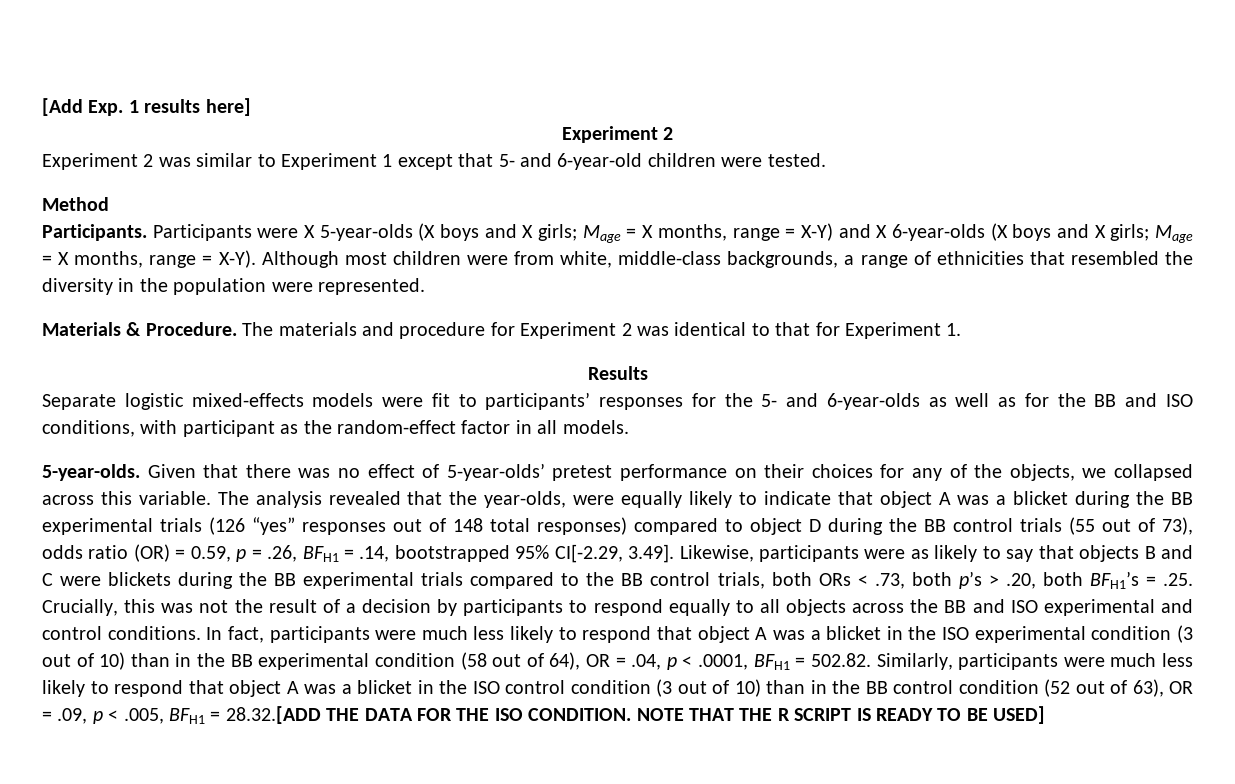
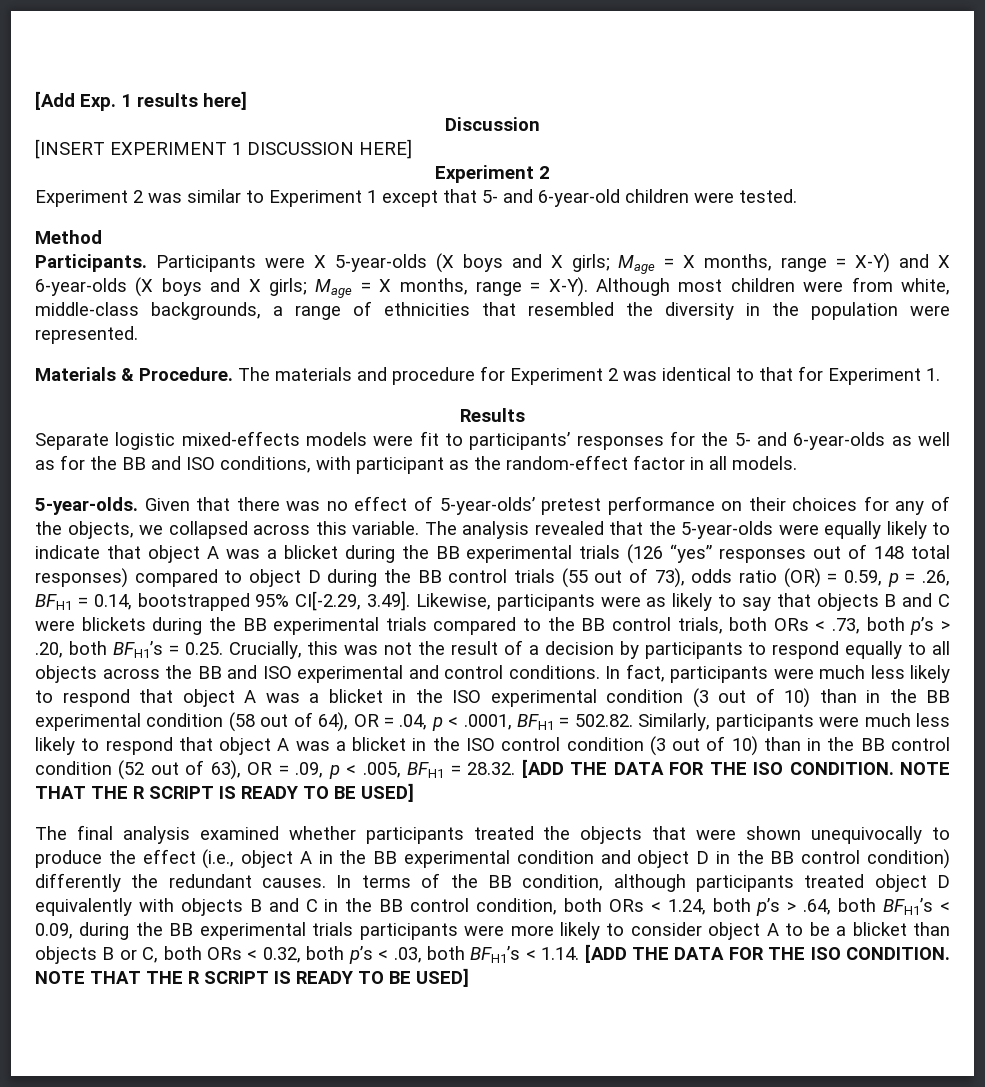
+ Discussion
+ [INSERT EXPERIMENT 1 DISCUSSION HERE]
- The analysis revealed that the year-olds, were equally likely to indicate that object A was a blicket during the BB experimental trials (126 “yes” responses out of 148 total responses) compared to object D during the BB control trials (55 out of 73), odds ratio (OR) = 0.59, p = .26, BFH1 = .14, bootstrapped 95% CI[-2.29, 3.49]. Likewise, participants were as likely to say that objects B and C were blickets during the BB experimental trials compared to the BB control trials, both ORs < .73, both p’s > .20, both BFH1’s = .25. Crucially, this was not the result of a decision by participants to respond equally to all objects across the BB and ISO experimental and control conditions.
+ The analysis revealed that the 5-year-olds were equally likely to indicate that object A was a blicket during the BB experimental trials (126 “yes” responses out of 148 total responses) compared to object D during the BB control trials (55 out of 73), odds ratio (OR) = 0.59, p = .26, BFH1 = 0.14, bootstrapped 95% CI[-2.29, 3.49]. Likewise, participants were as likely to say that objects B and C were blickets during the BB experimental trials compared to the BB control trials, both ORs < .73, both p’s > .20, both BFH1’s = 0.25. Crucially, this was not the result of a decision by participants to respond equally to all objects across the BB and ISO experimental and control conditions.
- In fact, participants were much less likely to respond that object A was a blicket in the ISO experimental condition (3 out of 10) than in the BB experimental condition (58 out of 64), OR = .04, p < .0001, BFH1 = 502.82. Similarly, participants were much less likely to respond that object A was a blicket in the ISO control condition (3 out of 10) than in the BB control condition (52 out of 63), OR = .09, p < .005, BFH1 = 28.32.[ADD THE DATA FOR THE ISO CONDITION.
+ In fact, participants were much less likely to respond that object A was a blicket in the ISO experimental condition (3 out of 10) than in the BB experimental condition (58 out of 64), OR = .04, p < .0001, BFH1 = 502.82. Similarly, participants were much less likely to respond that object A was a blicket in the ISO control condition (3 out of 10) than in the BB control condition (52 out of 63), OR = .09, p < .005, BFH1 = 28.32. [ADD THE DATA FOR THE ISO CONDITION.
+ The final analysis examined whether participants treated the objects that were shown unequivocally to produce the effect (i.e., object A in the BB experimental condition and object D in the BB control condition) differently the redundant causes. In terms of the BB condition, although participants treated object D equivalently with objects B and C in the BB control condition, both ORs < 1.24, both p’s > .64, both BFH1’s < 0.09, during the BB experimental trials participants were more likely to consider object A to be a blicket than objects B or C, both ORs < 0.32, both p’s < .03, both BFH1’s < 1.14. [ADD THE DATA FOR THE ISO CONDITION. NOTE THAT THE R SCRIPT IS READY TO BE USED]

